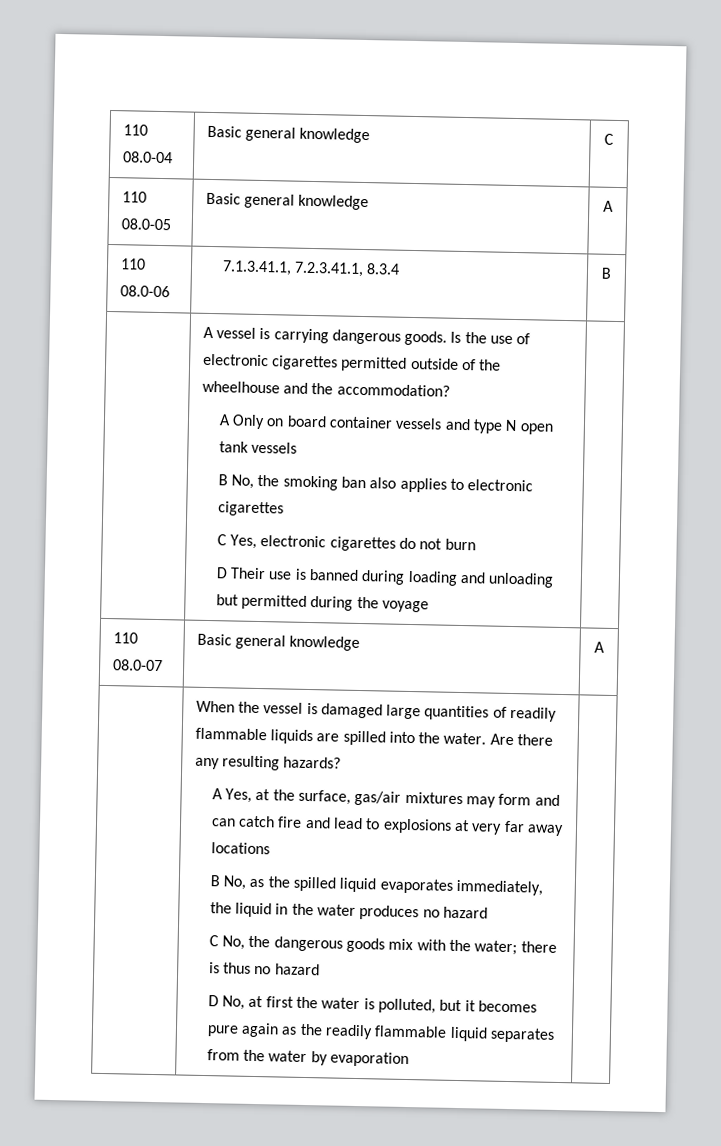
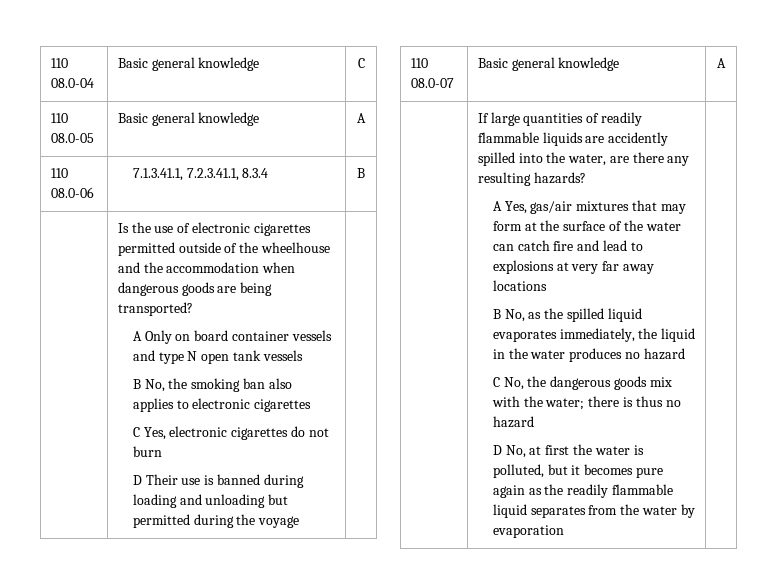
- A vessel is carrying dangerous goods. Is the use of electronic cigarettes permitted outside of the wheelhouse and the accommodation?
+ Is the use of electronic cigarettes permitted outside of the wheelhouse and the accommodation when dangerous goods are being transported?
- When the vessel is damaged large quantities of readily flammable liquids are spilled into the water. Are there any resulting hazards?
+ If large quantities of readily flammable liquids are accidently spilled into the water, are there any resulting hazards?
- A Yes, at the surface, gas/air mixtures may form and can catch fire and lead to explosions at very far away locations
+ A Yes, gas/air mixtures that may form at the surface of the water can catch fire and lead to explosions at very far away locations

